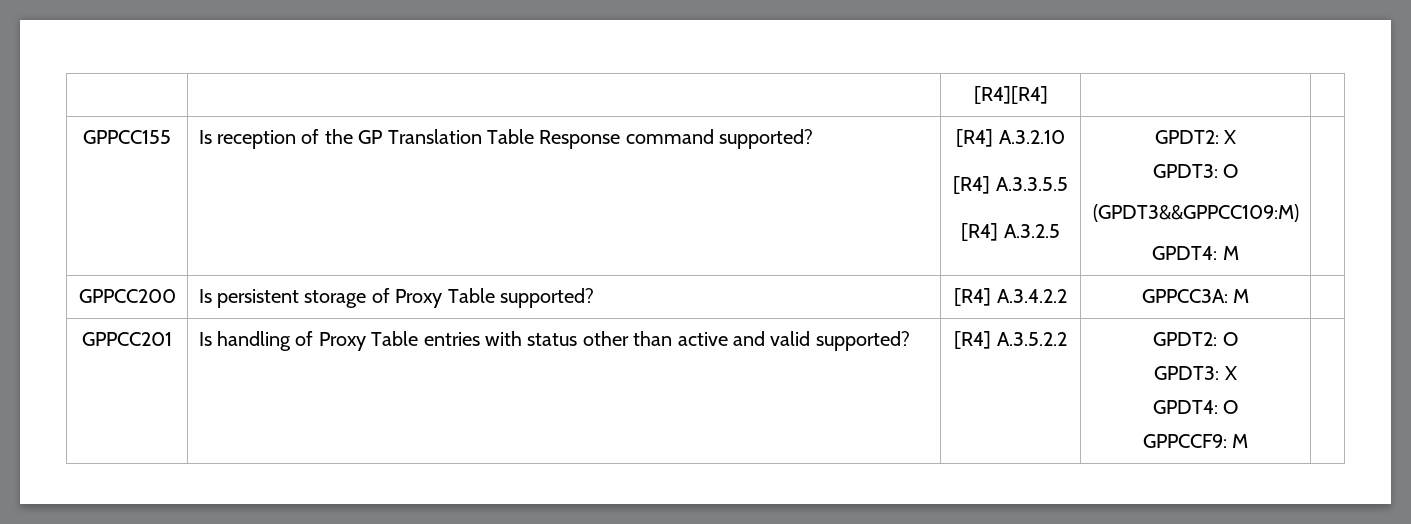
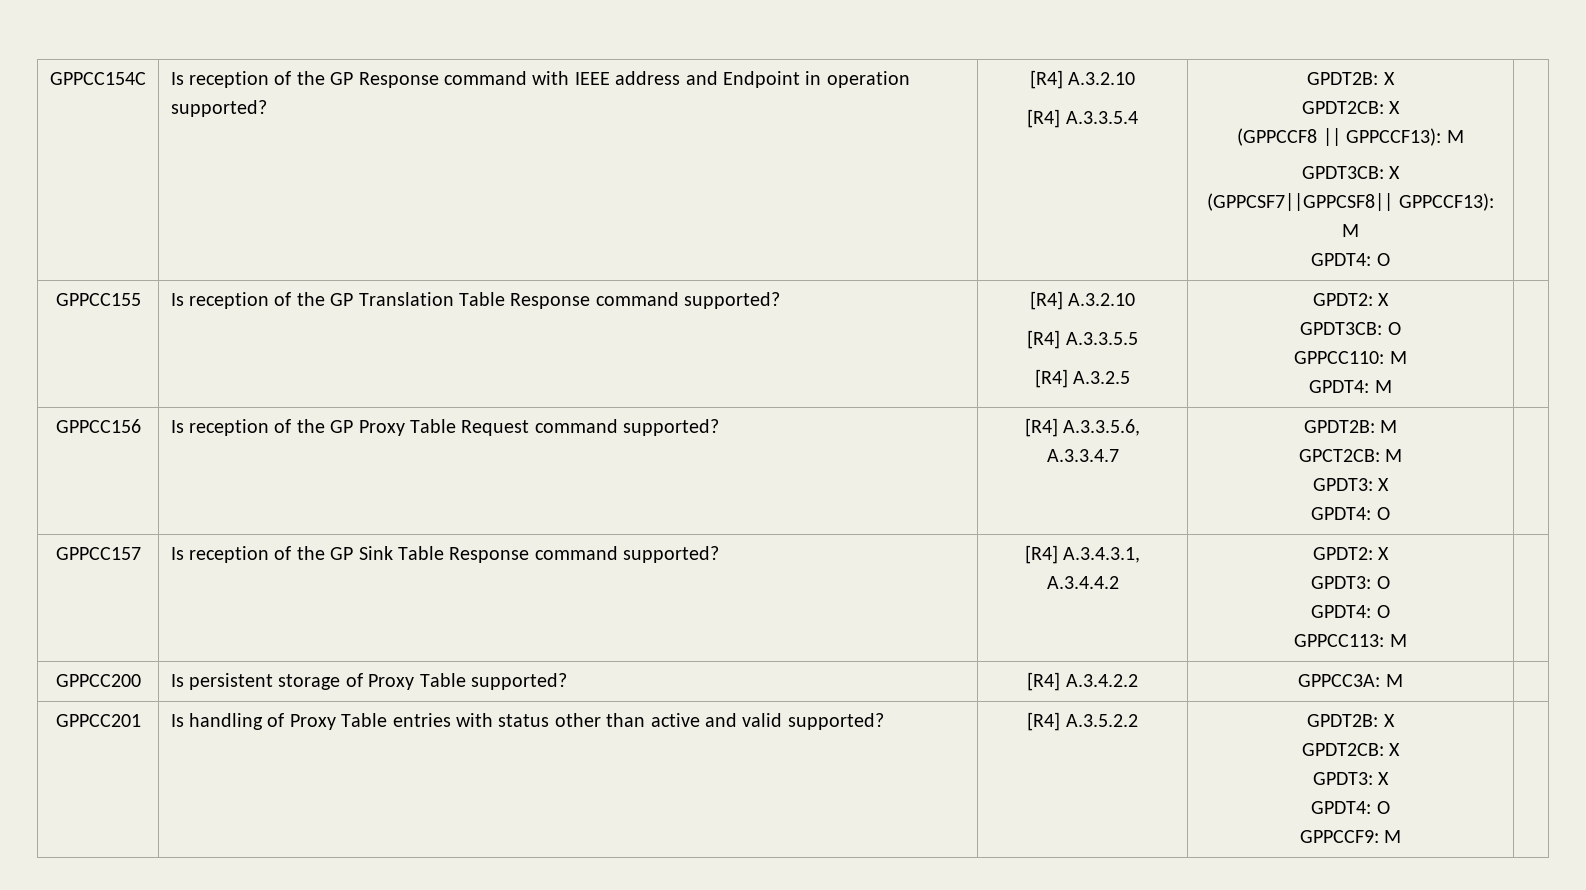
- | | [R4][R4] | |
+ GPPCC154C | Is reception of the GP Response command with IEEE address and Endpoint in operation supported? | [R4] A.3.2.10
+ [R4] A.3.3.5.4 | GPDT2B: X
+ GPDT2CB: X
+ (GPPCCF8 || GPPCCF13): M
+ GPDT3CB: X
+ (GPPCSF7||GPPCSF8|| GPPCCF13): M
+ GPDT4: O |
  GPPCC155 | Is reception of the GP Translation Table Response command supported? | [R4] A.3.2.10
  [R4] A.3.3.5.5
  [R4] A.3.2.5 | GPDT2: X
+ GPDT3CB: O
+ GPPCC110: M
+ GPDT4: M |
+ GPPCC156 | Is reception of the GP Proxy Table Request command supported? | [R4] A.3.3.5.6, A.3.3.4.7 | GPDT2B: M
+ GPCT2CB: M
+ GPDT3: X
+ GPDT4: O |
+ GPPCC157 | Is reception of the GP Sink Table Response command supported? | [R4] A.3.4.3.1, A.3.4.4.2 | GPDT2: X
  GPDT3: O
- (GPDT3&&GPPCC109:M)
- GPDT4: M |
+ GPDT4: O
+ GPPCC113: M |
- GPPCC201 | Is handling of Proxy Table entries with status other than active and valid supported? | [R4] A.3.5.2.2 | GPDT2: O
+ GPPCC201 | Is handling of Proxy Table entries with status other than active and valid supported? | [R4] A.3.5.2.2 | GPDT2B: X
+ GPDT2CB: X

